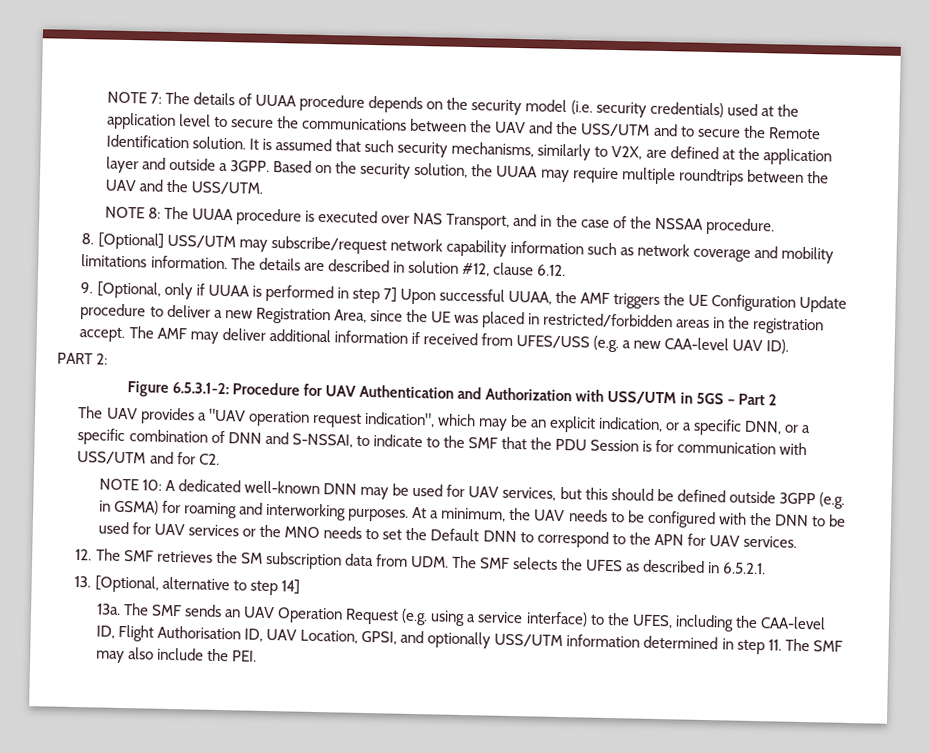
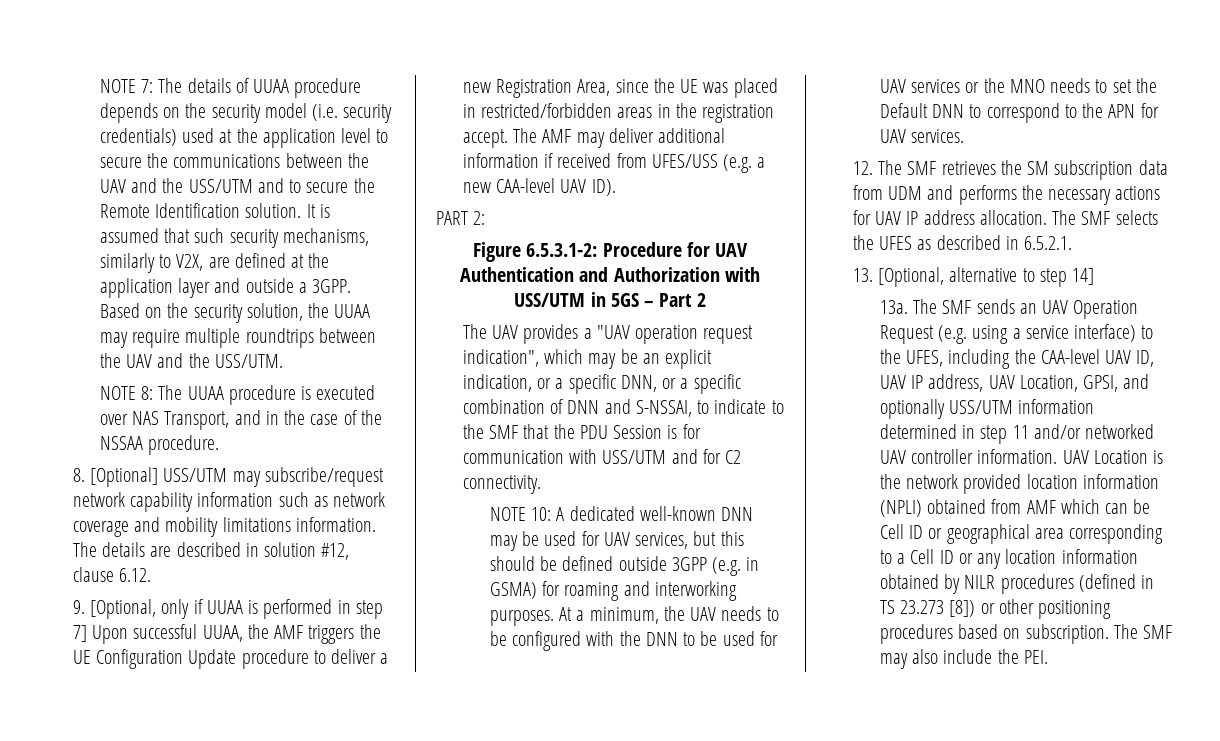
- The UAV provides a "UAV operation request indication", which may be an explicit indication, or a specific DNN, or a specific combination of DNN and S-NSSAI, to indicate to the SMF that the PDU Session is for communication with USS/UTM and for C2.
+ The UAV provides a "UAV operation request indication", which may be an explicit indication, or a specific DNN, or a specific combination of DNN and S-NSSAI, to indicate to the SMF that the PDU Session is for communication with USS/UTM and for C2 connectivity.
- 12. The SMF retrieves the SM subscription data from UDM. The SMF selects the UFES as described in 6.5.2.1.
+ 12. The SMF retrieves the SM subscription data from UDM and performs the necessary actions for UAV IP address allocation. The SMF selects the UFES as described in 6.5.2.1.
- The SMF sends an UAV Operation Request (e.g. using a service interface) to the UFES, including the CAA-level ID, Flight Authorisation ID, UAV Location, GPSI, and optionally USS/UTM information determined in step 11. The SMF may also include the PEI.
+ The SMF sends an UAV Operation Request (e.g. using a service interface) to the UFES, including the CAA-level UAV ID, UAV IP address, UAV Location, GPSI, and optionally USS/UTM information determined in step 11 and/or networked UAV controller information. UAV Location is the network provided location information (NPLI) obtained from AMF which can be Cell ID or geographical area corresponding to a Cell ID or any location information obtained by NILR procedures (defined in TS 23.273 [8]) or other positioning procedures based on subscription. The SMF may also include the PEI.

